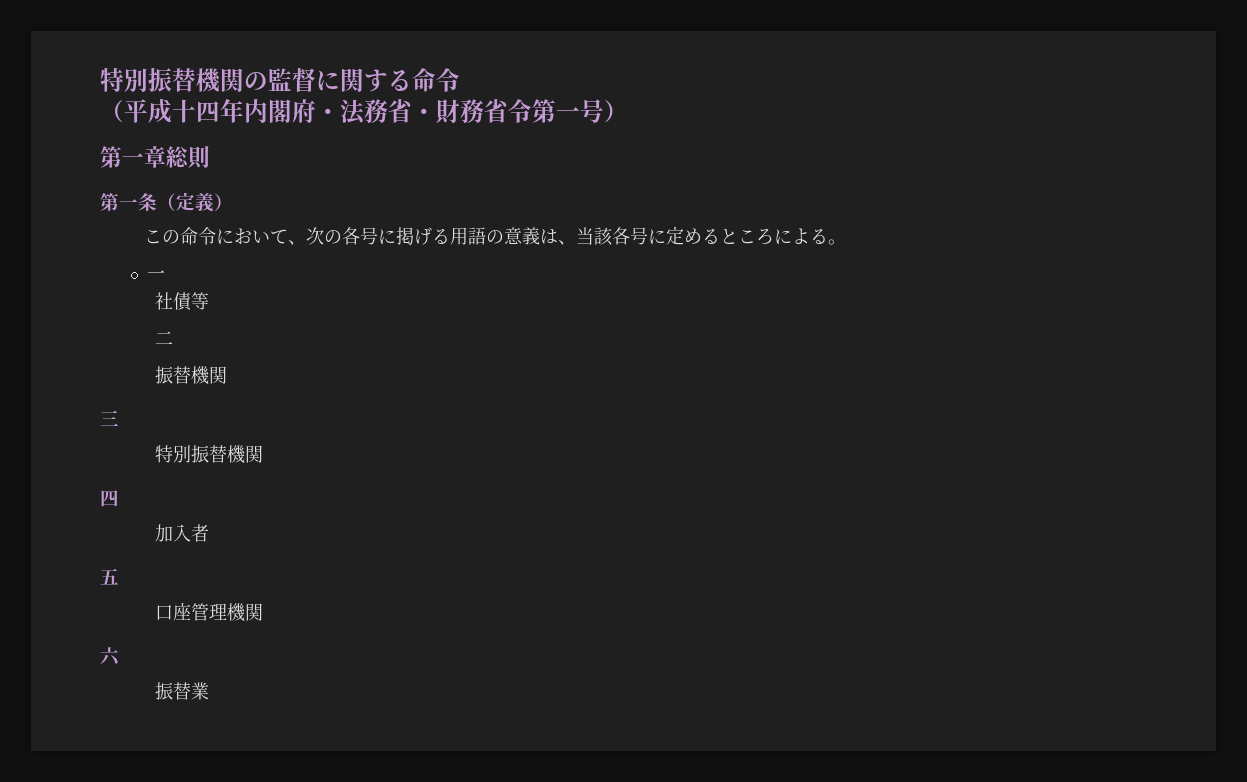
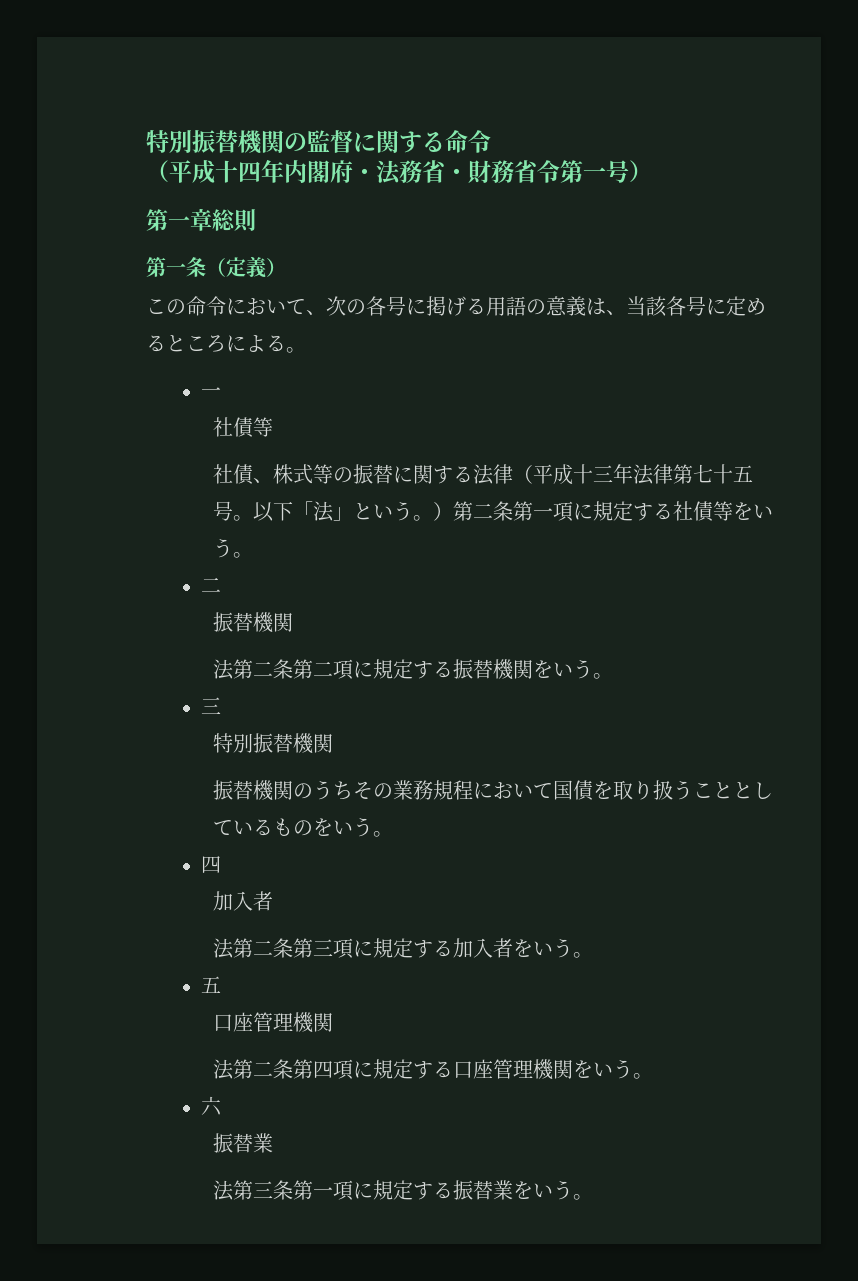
+ 社債、株式等の振替に関する法律（平成十三年法律第七十五号。以下「法」という。）第二条第一項に規定する社債等をいう。
  二
  振替機関
+ 法第二条第二項に規定する振替機関をいう。
  三
  特別振替機関
+ 振替機関のうちその業務規程において国債を取り扱うこととしているものをいう。
  四
  加入者
+ 法第二条第三項に規定する加入者をいう。
  五
  口座管理機関
+ 法第二条第四項に規定する口座管理機関をいう。
  六
  振替業
+ 法第三条第一項に規定する振替業をいう。

